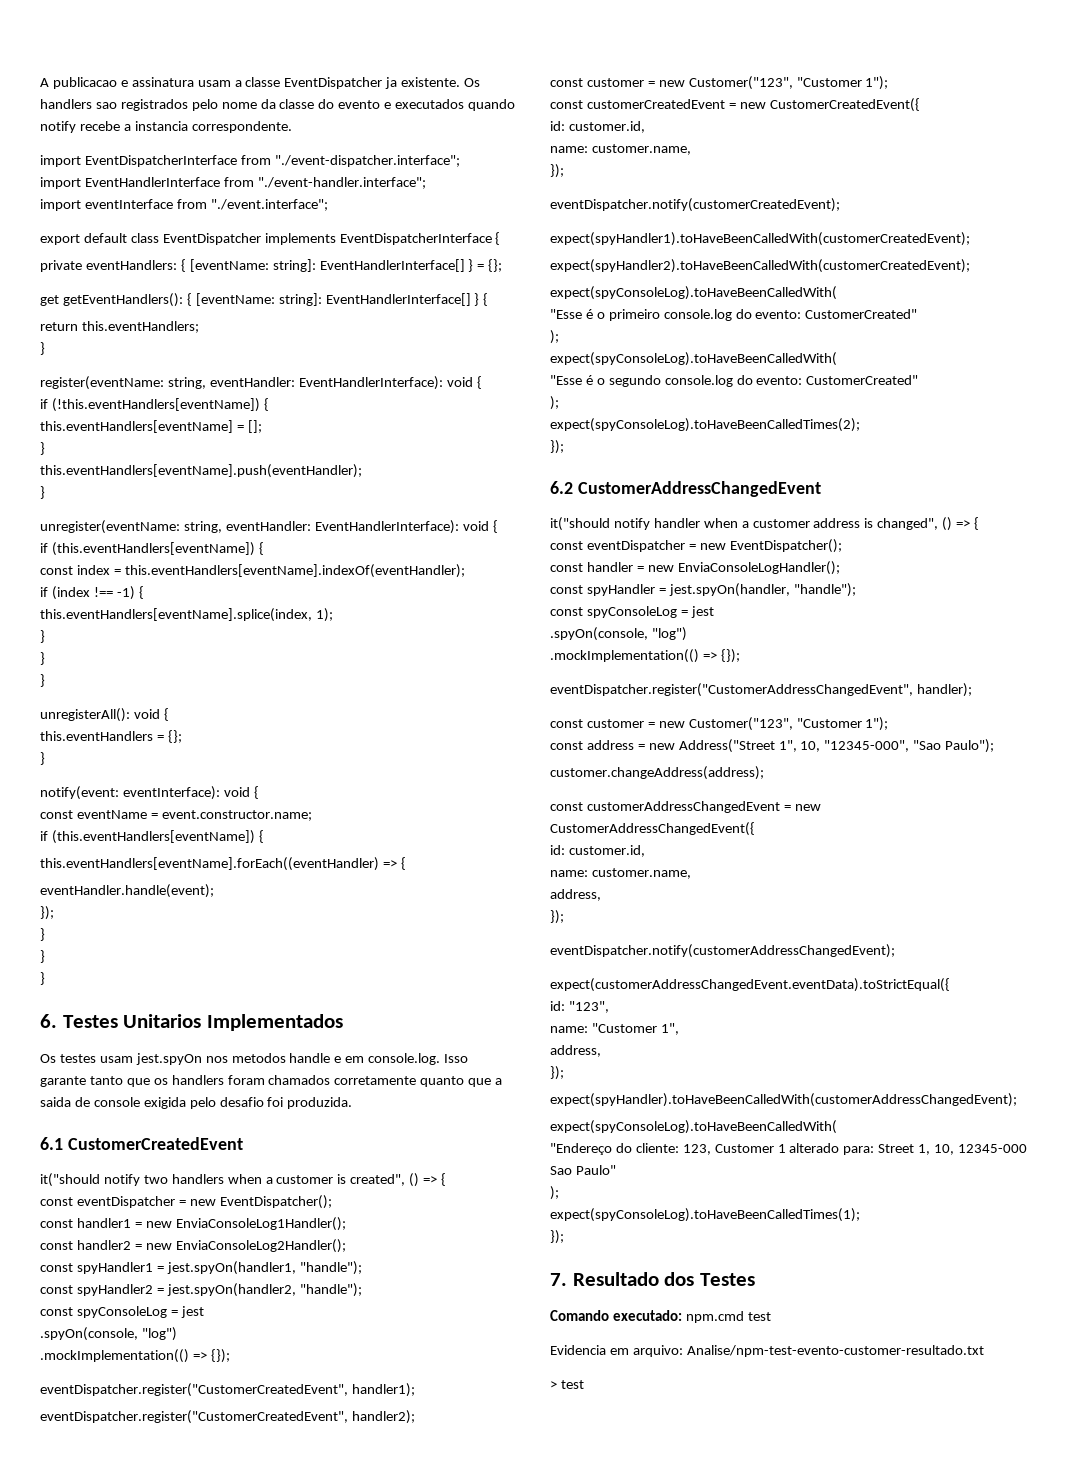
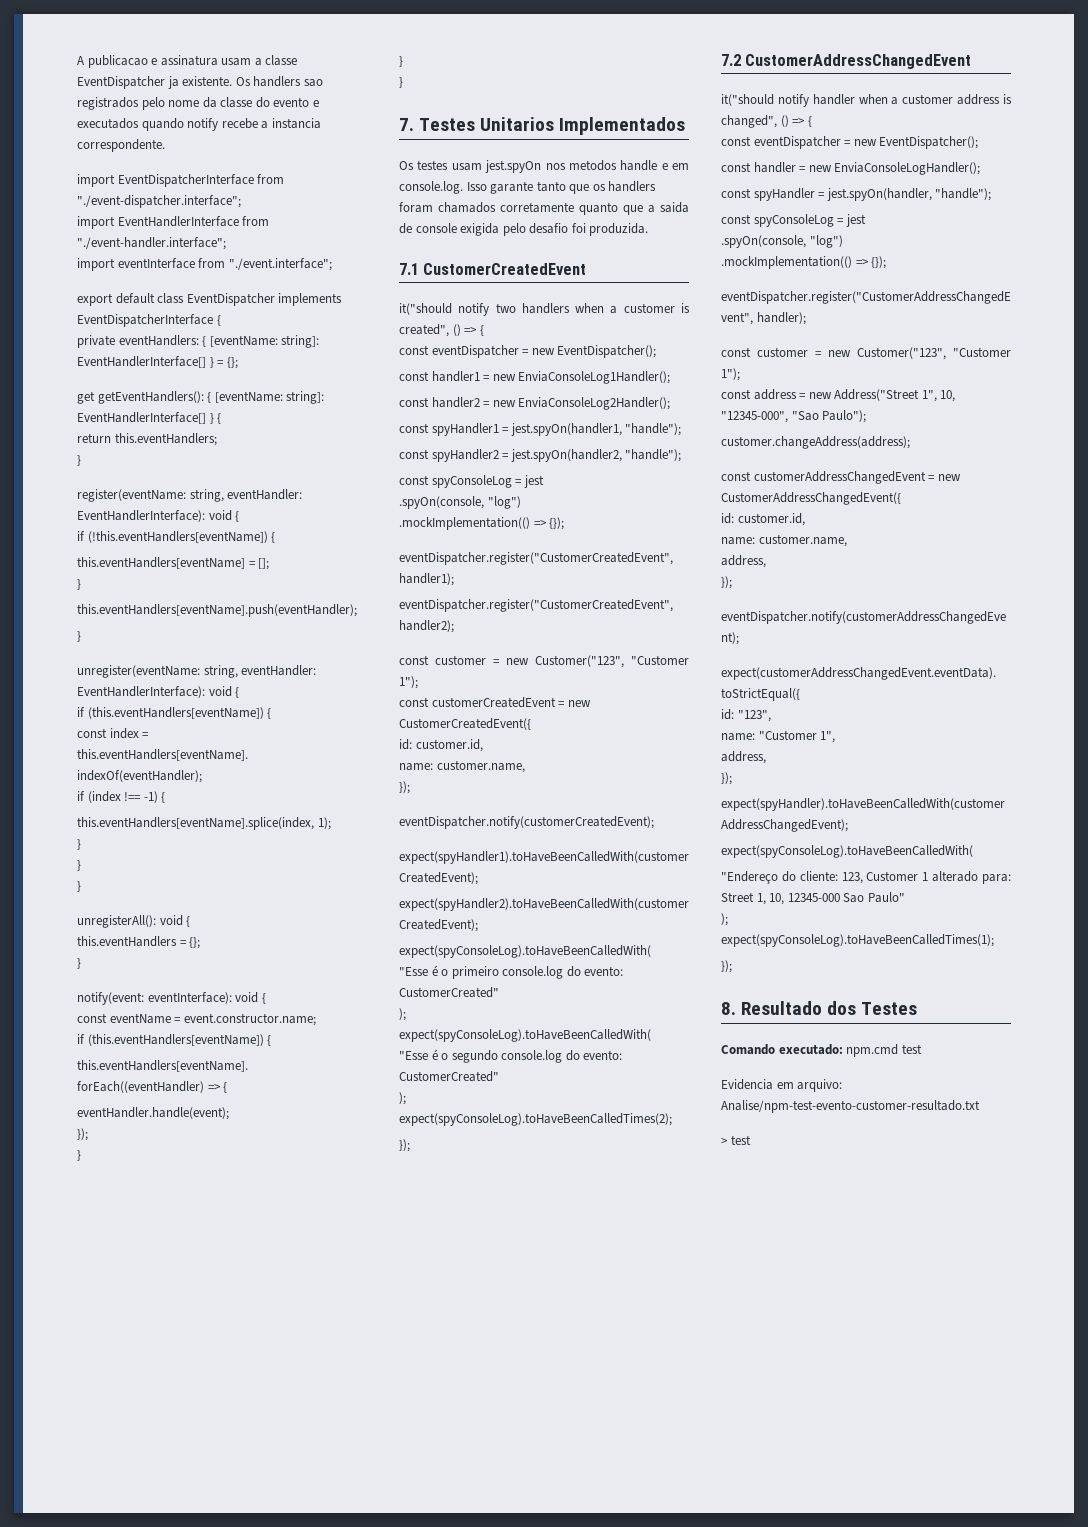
- 6. Testes Unitarios Implementados
+ 7. Testes Unitarios Implementados
- 6.1 CustomerCreatedEvent
+ 7.1 CustomerCreatedEvent
- 6.2 CustomerAddressChangedEvent
+ 7.2 CustomerAddressChangedEvent
- 7. Resultado dos Testes
+ 8. Resultado dos Testes

